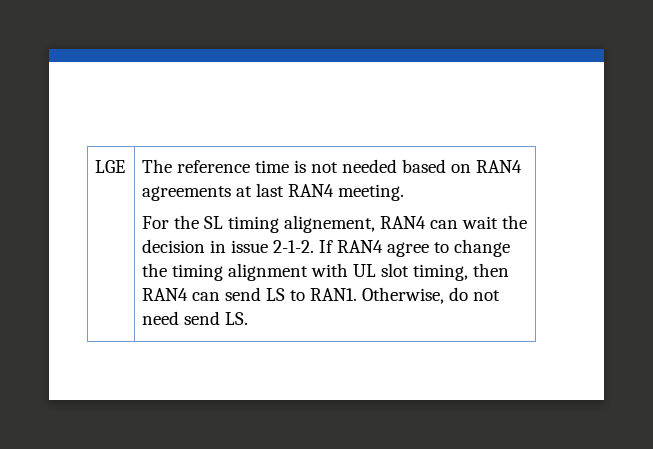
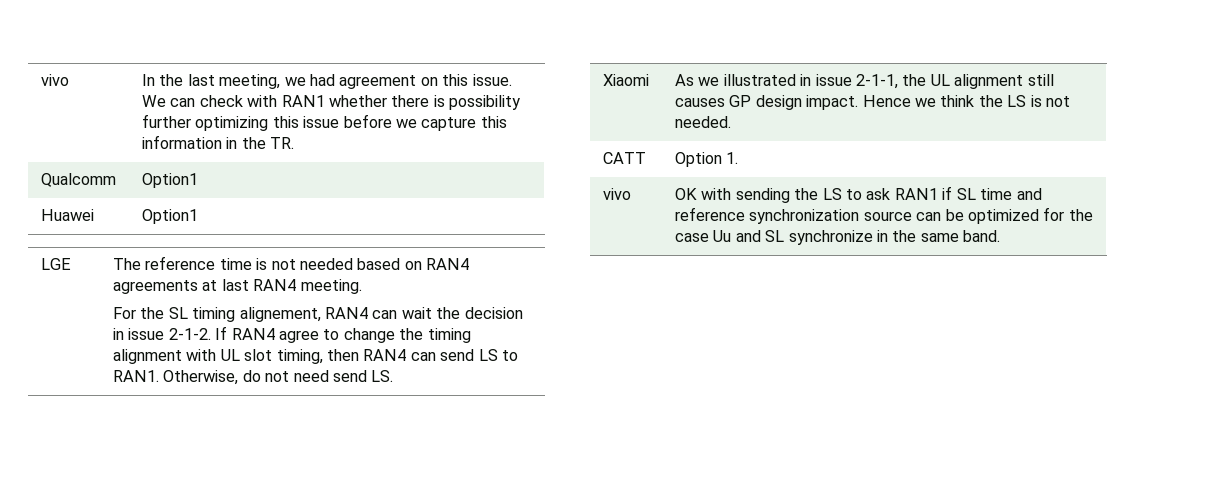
+ vivo | In the last meeting, we had agreement on this issue. We can check with RAN1 whether there is possibility further optimizing this issue before we capture this information in the TR.
+ Qualcomm | Option1
+ Huawei | Option1
+ Xiaomi | As we illustrated in issue 2-1-1, the UL alignment still causes GP design impact. Hence we think the LS is not needed.
+ CATT | Option 1.
+ vivo | OK with sending the LS to ask RAN1 if SL time and reference synchronization source can be optimized for the case Uu and SL synchronize in the same band.

